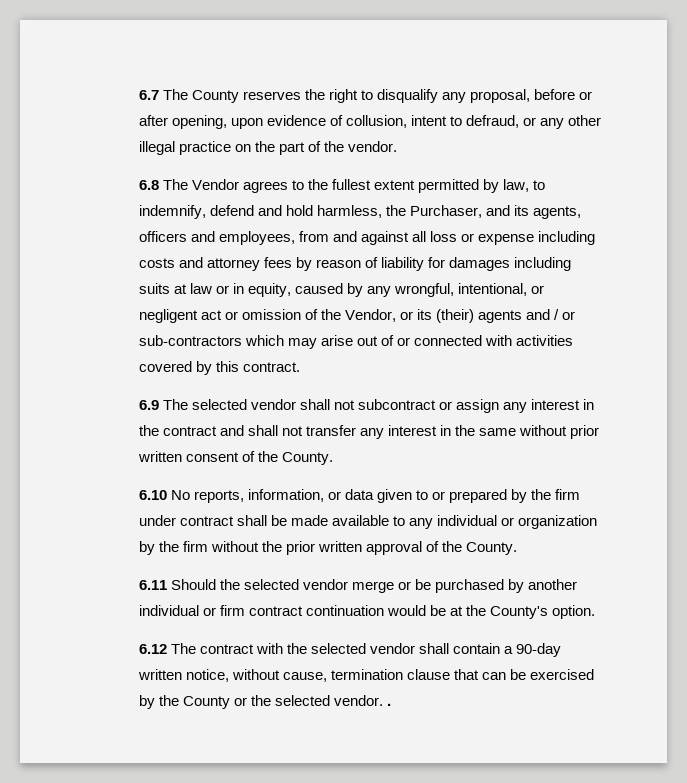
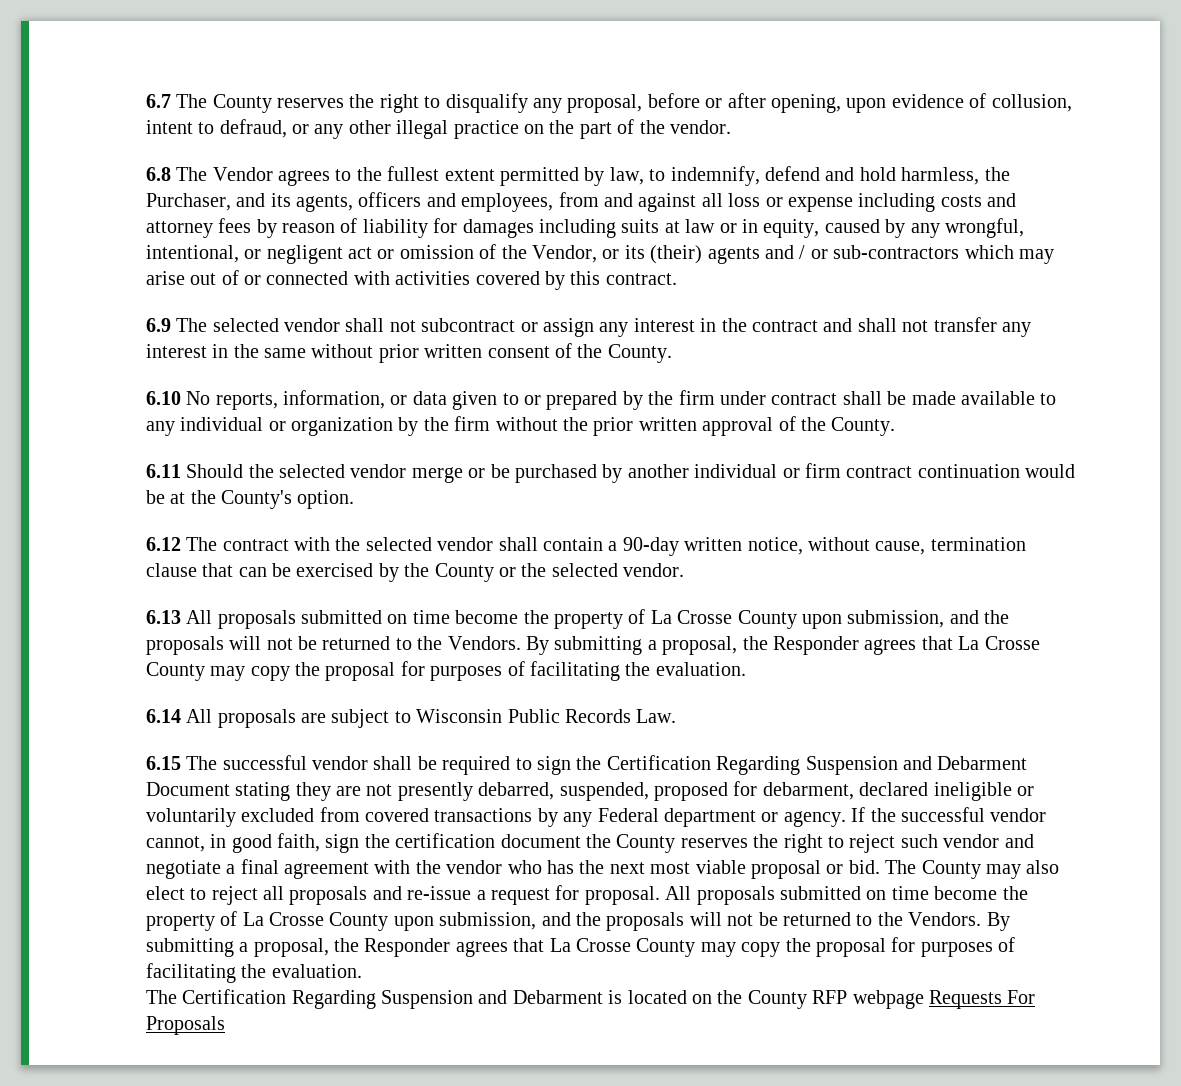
- 6.12 The contract with the selected vendor shall contain a 90-day written notice, without cause, termination clause that can be exercised by the County or the selected vendor. .
+ 6.12 The contract with the selected vendor shall contain a 90-day written notice, without cause, termination clause that can be exercised by the County or the selected vendor.
+ 6.13 All proposals submitted on time become the property of La Crosse County upon submission, and the proposals will not be returned to the Vendors. By submitting a proposal, the Responder agrees that La Crosse County may copy the proposal for purposes of facilitating the evaluation.
+ 6.14 All proposals are subject to Wisconsin Public Records Law.
+ 6.15 The successful vendor shall be required to sign the Certification Regarding Suspension and Debarment Document stating they are not presently debarred, suspended, proposed for debarment, declared ineligible or voluntarily excluded from covered transactions by any Federal department or agency. If the successful vendor cannot, in good faith, sign the certification document the County reserves the right to reject such vendor and negotiate a final agreement with the vendor who has the next most viable proposal or bid. The County may also elect to reject all proposals and re-issue a request for proposal. All proposals submitted on time become the property of La Crosse County upon submission, and the proposals will not be returned to the Vendors. By submitting a proposal, the Responder agrees that La Crosse County may copy the proposal for purposes of facilitating the evaluation.
+ The Certification Regarding Suspension and Debarment is located on the County RFP webpage Requests For Proposals

